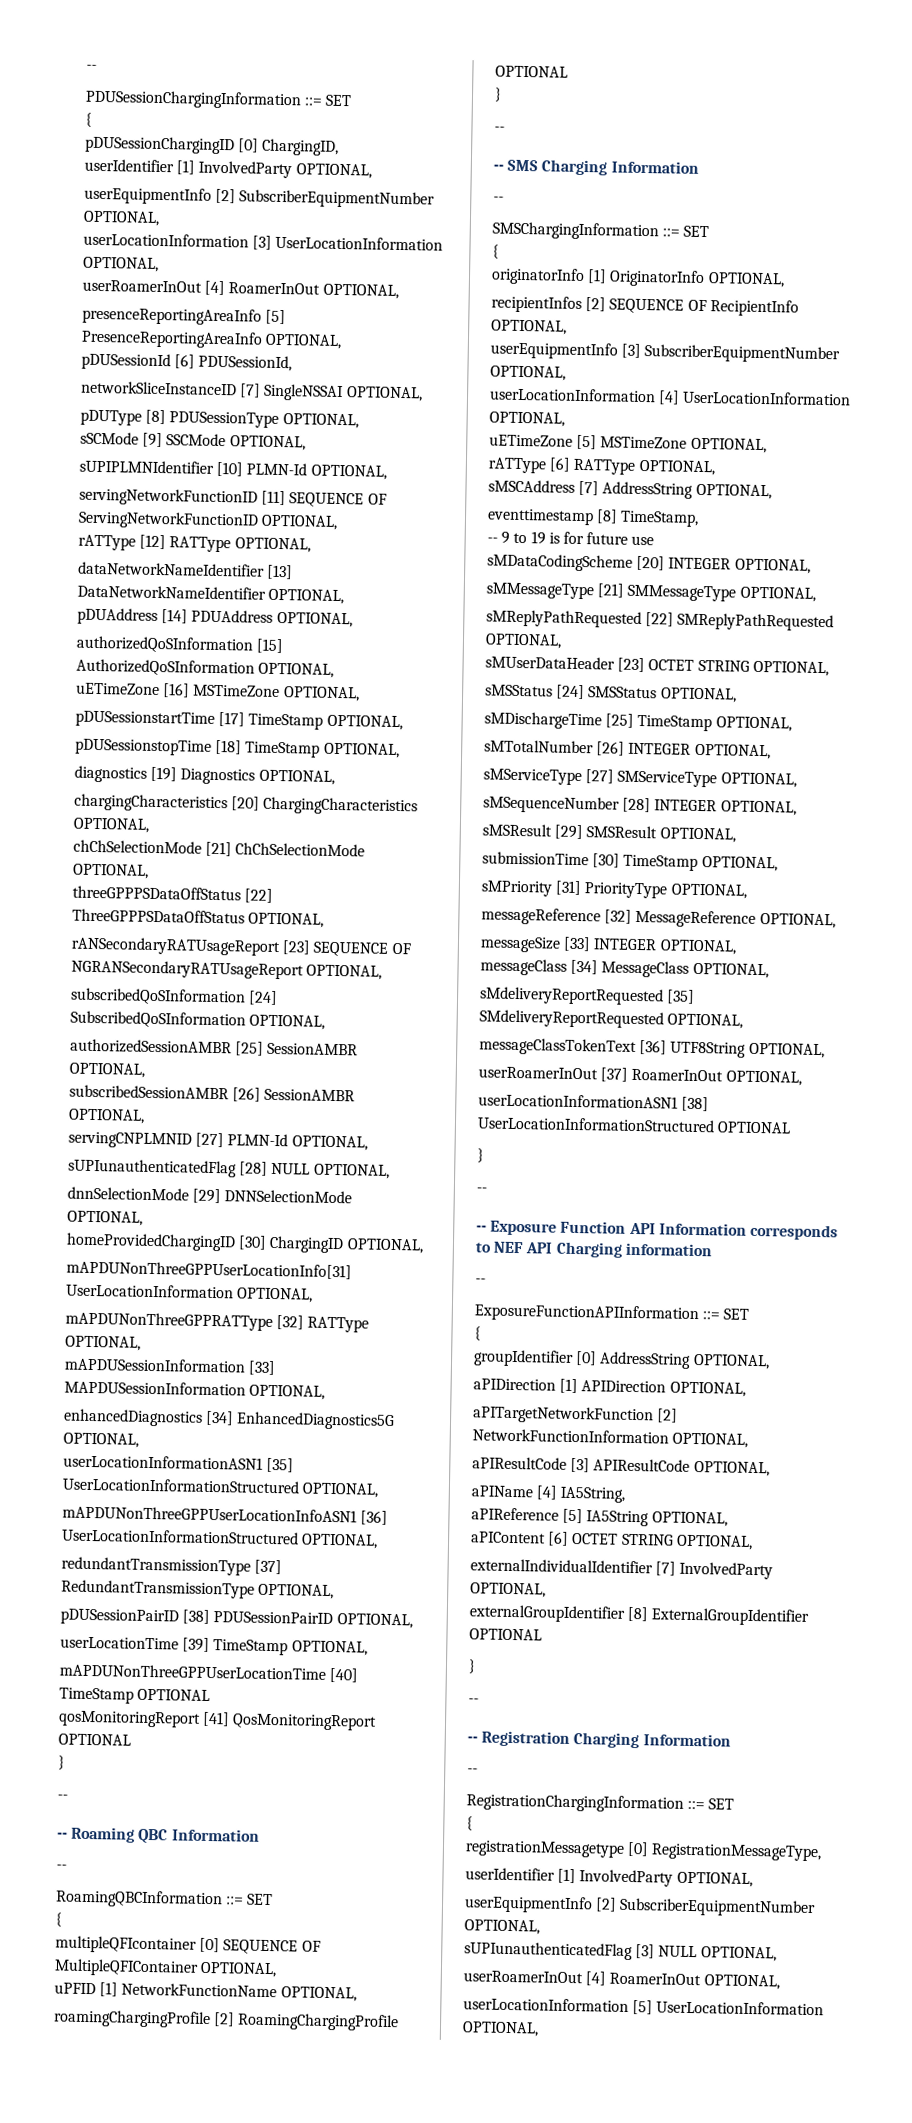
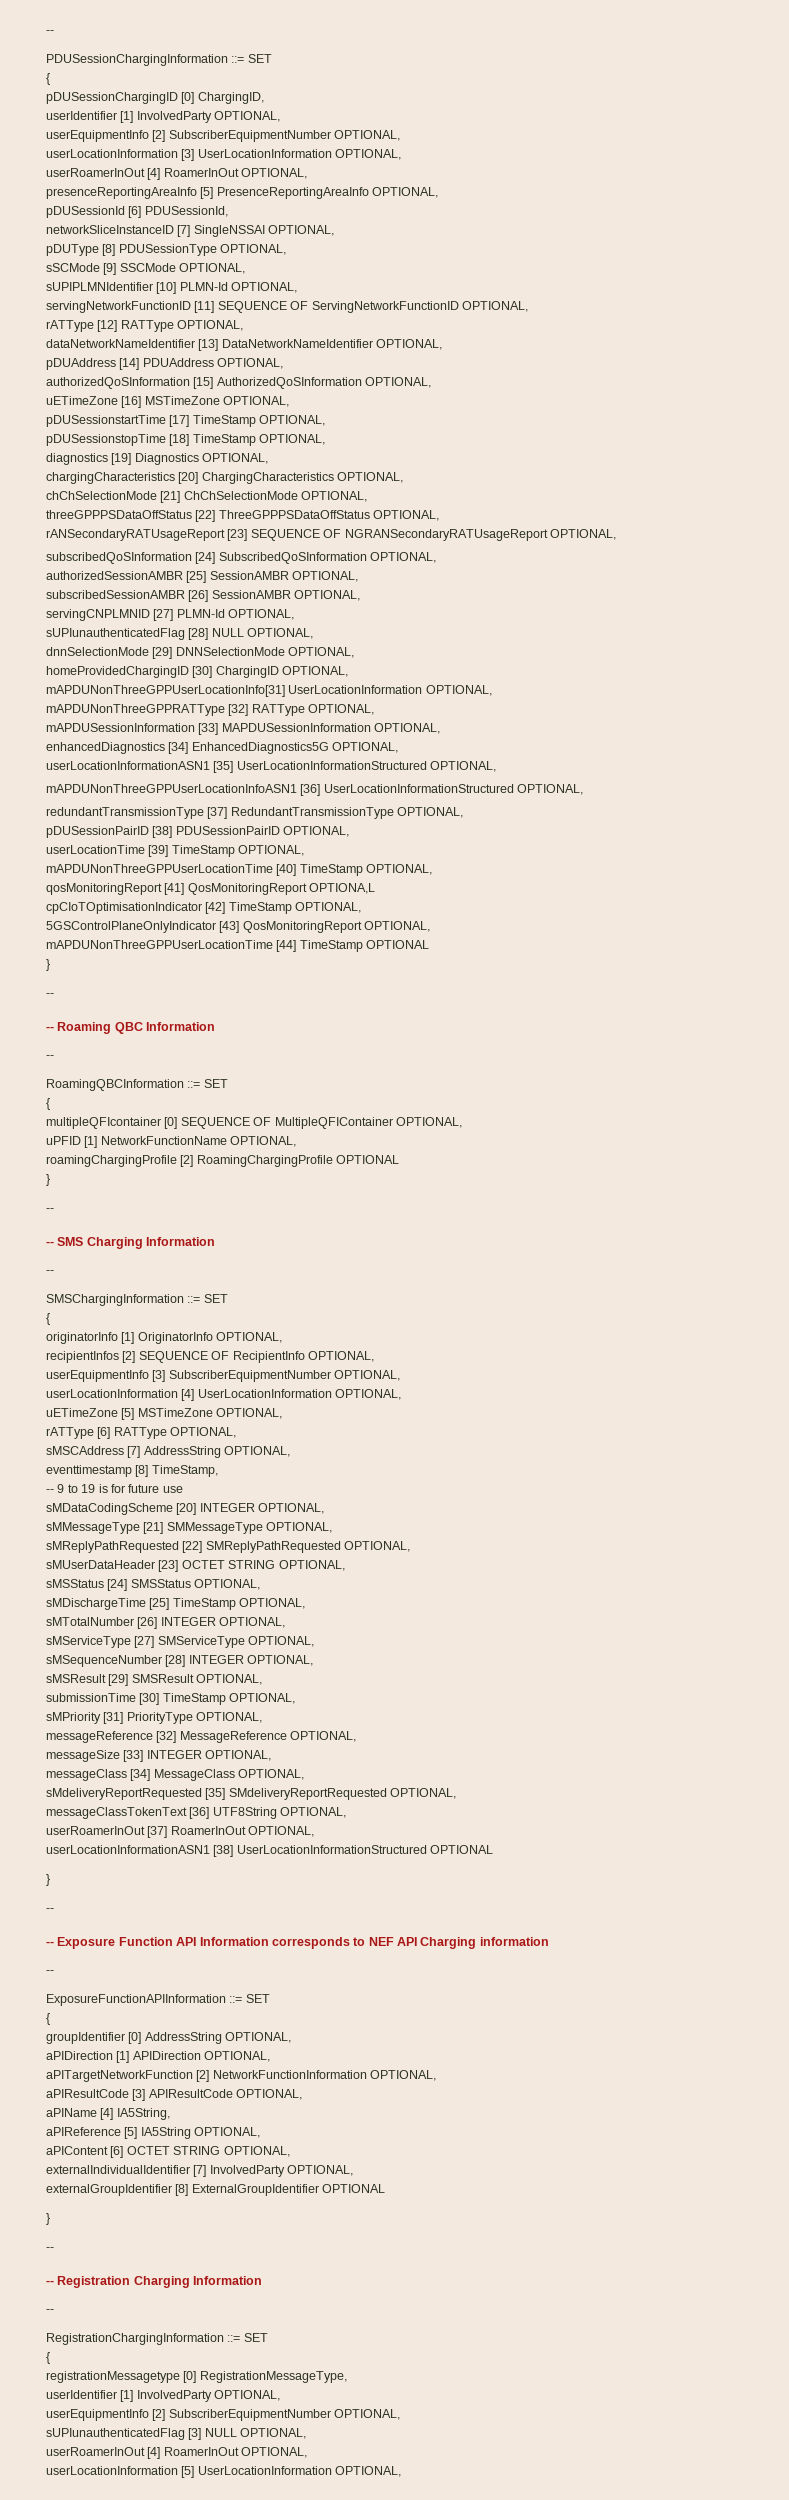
- mAPDUNonThreeGPPUserLocationTime [40] TimeStamp OPTIONAL
+ mAPDUNonThreeGPPUserLocationTime [40] TimeStamp OPTIONAL,
- qosMonitoringReport [41] QosMonitoringReport OPTIONAL
+ qosMonitoringReport [41] QosMonitoringReport OPTIONA,L
+ cpCIoTOptimisationIndicator [42] TimeStamp OPTIONAL,
+ 5GSControlPlaneOnlyIndicator [43] QosMonitoringReport OPTIONAL,
+ mAPDUNonThreeGPPUserLocationTime [44] TimeStamp OPTIONAL

